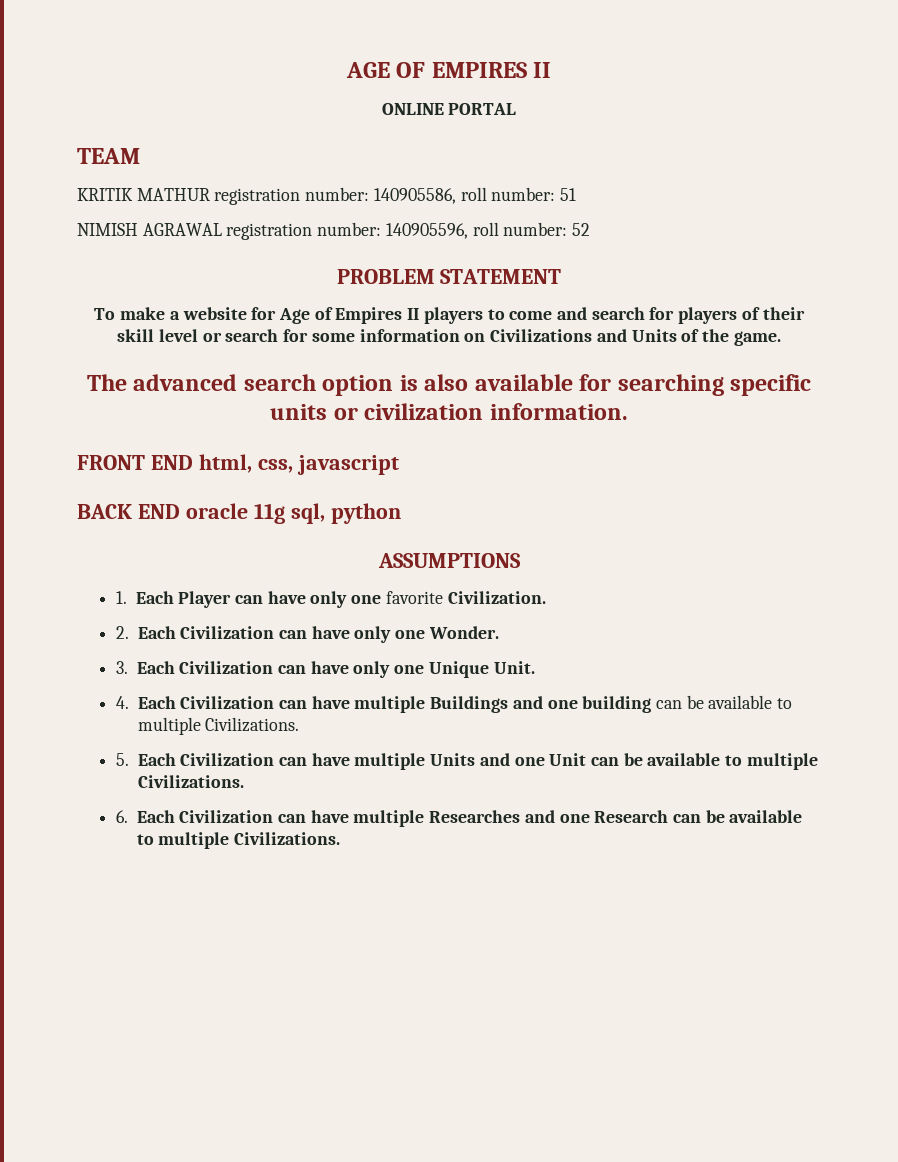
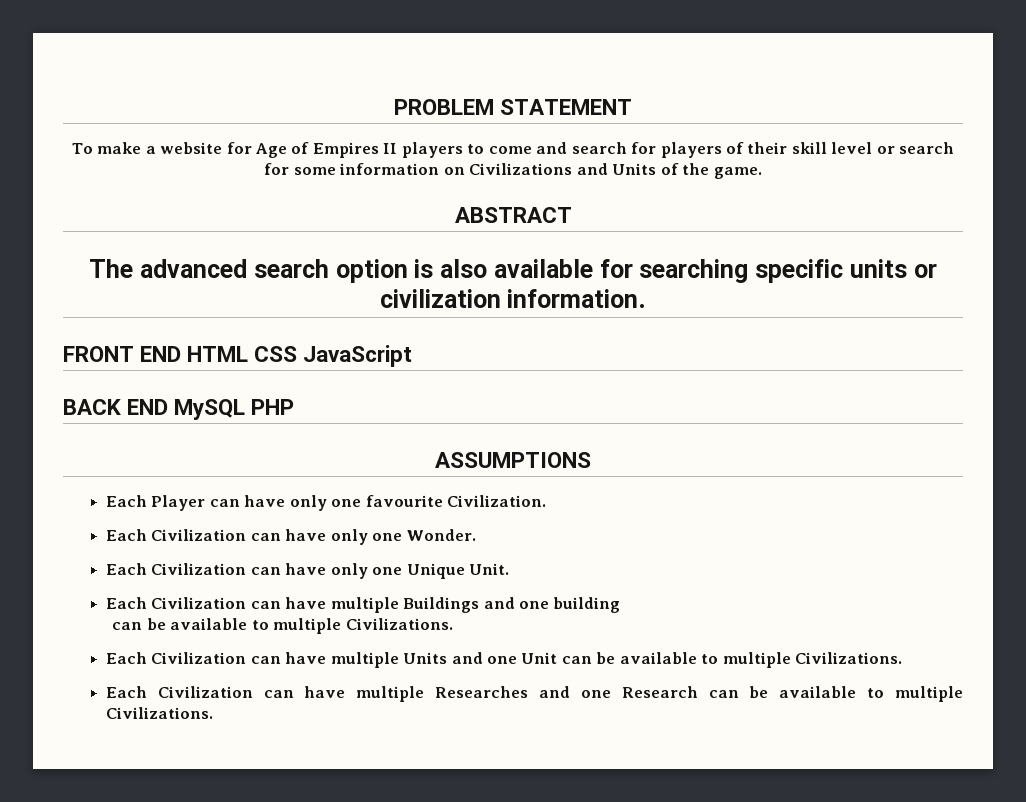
- AGE OF EMPIRES II
- ONLINE PORTAL
- TEAM
- KRITIK MATHUR registration number: 140905586, roll number: 51
- NIMISH AGRAWAL registration number: 140905596, roll number: 52
+ ABSTRACT
- FRONT END html, css, javascript
+ FRONT END HTML CSS JavaScript
- BACK END oracle 11g sql, python
+ BACK END MySQL PHP
- 1. Each Player can have only one favorite Civilization.
+ Each Player can have only one favourite Civilization.
- 2. Each Civilization can have only one Wonder.
+ Each Civilization can have only one Wonder.
- 3. Each Civilization can have only one Unique Unit.
+ Each Civilization can have only one Unique Unit.
- 4. Each Civilization can have multiple Buildings and one building can be available to multiple Civilizations.
- 5. Each Civilization can have multiple Units and one Unit can be available to multiple Civilizations.
+ Each Civilization can have multiple Buildings and one building
+ can be available to multiple Civilizations.
+ Each Civilization can have multiple Units and one Unit can be available to multiple Civilizations.
- 6. Each Civilization can have multiple Researches and one Research can be available to multiple Civilizations.
+ Each Civilization can have multiple Researches and one Research can be available to multiple Civilizations.

